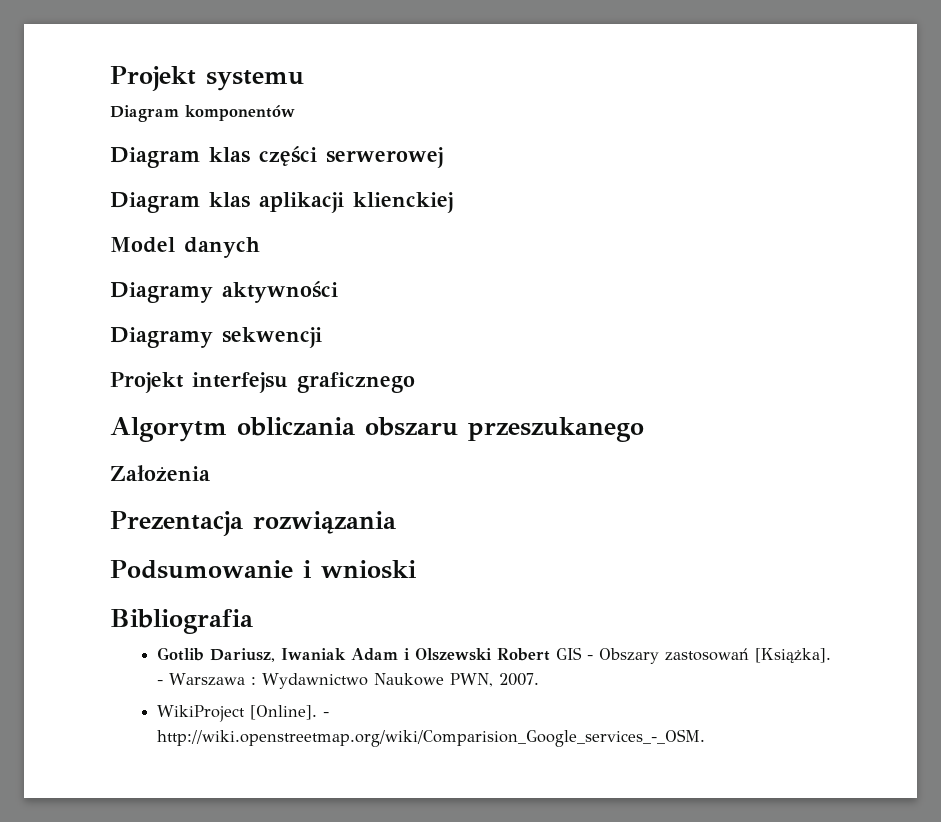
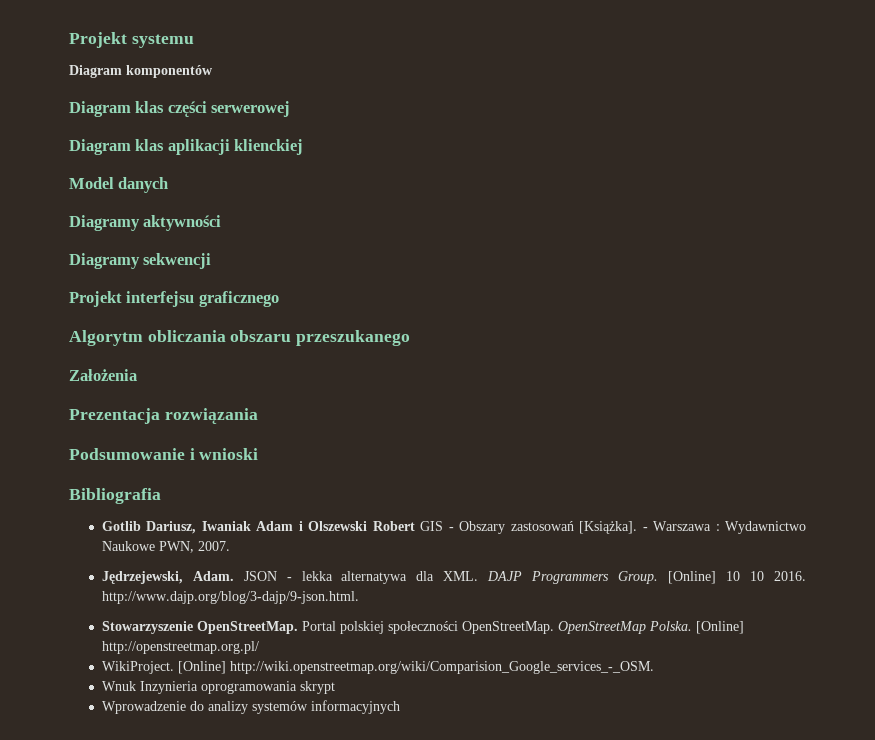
- WikiProject [Online]. - http://wiki.openstreetmap.org/wiki/Comparision_Google_services_-_OSM.
+ Jędrzejewski, Adam. JSON - lekka alternatywa dla XML. DAJP Programmers Group. [Online] 10 10 2016. http://www.dajp.org/blog/3-dajp/9-json.html.
+ Stowarzyszenie OpenStreetMap. Portal polskiej społeczności OpenStreetMap. OpenStreetMap Polska. [Online] http://openstreetmap.org.pl/
+ WikiProject. [Online] http://wiki.openstreetmap.org/wiki/Comparision_Google_services_-_OSM.
+ Wnuk Inzynieria oprogramowania skrypt
+ Wprowadzenie do analizy systemów informacyjnych

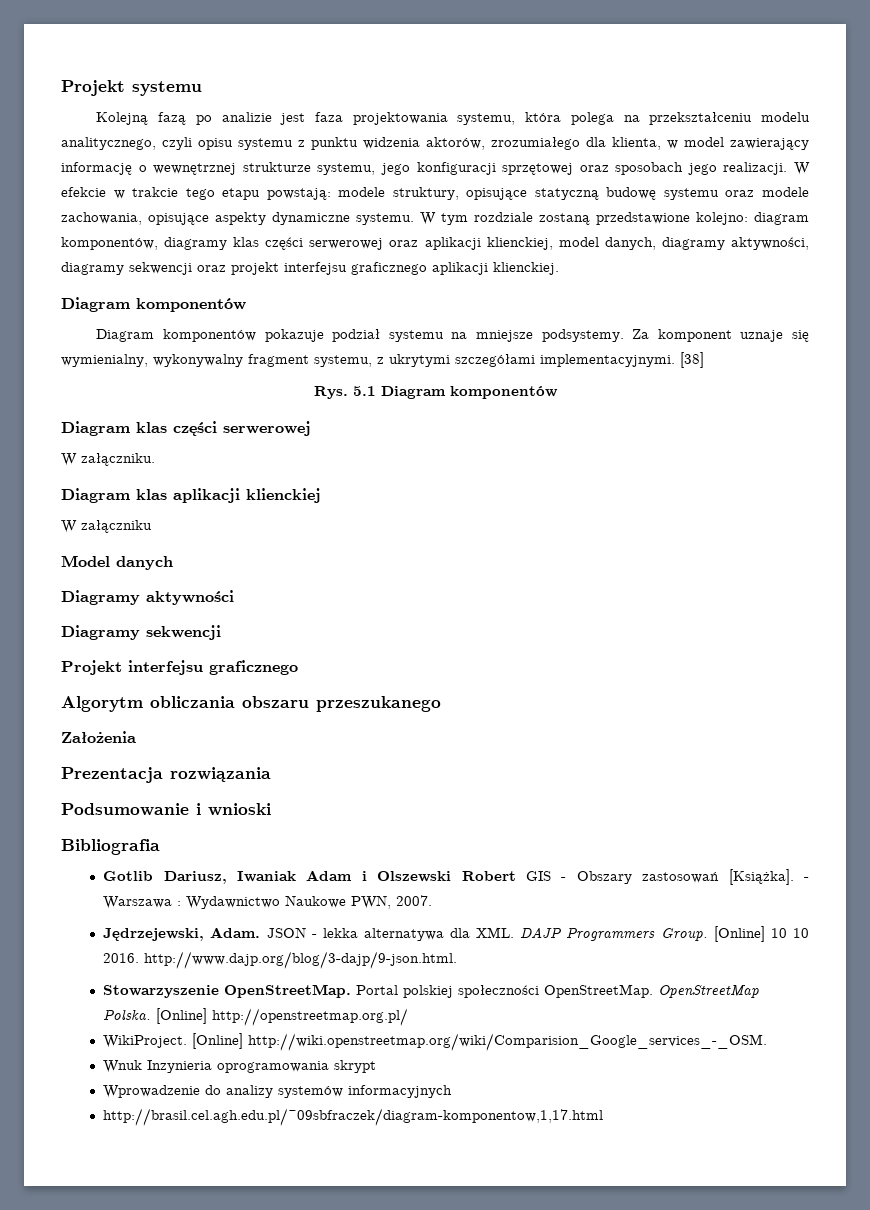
+ Kolejną fazą po analizie jest faza projektowania systemu, która polega na przekształceniu modelu analitycznego, czyli opisu systemu z punktu widzenia aktorów, zrozumiałego dla klienta, w model zawierający informację o wewnętrznej strukturze systemu, jego konfiguracji sprzętowej oraz sposobach jego realizacji. W efekcie w trakcie tego etapu powstają: modele struktury, opisujące statyczną budowę systemu oraz modele zachowania, opisujące aspekty dynamiczne systemu. W tym rozdziale zostaną przedstawione kolejno: diagram komponentów, diagramy klas części serwerowej oraz aplikacji klienckiej, model danych, diagramy aktywności, diagramy sekwencji oraz projekt interfejsu graficznego aplikacji klienckiej.
  Diagram komponentów
+ Diagram komponentów pokazuje podział systemu na mniejsze podsystemy. Za komponent uznaje się wymienialny, wykonywalny fragment systemu, z ukrytymi szczegółami implementacyjnymi. [38]
+ Rys. 5.1 Diagram komponentów
+ W załączniku.
+ W załączniku
+ http://brasil.cel.agh.edu.pl/~09sbfraczek/diagram-komponentow,1,17.html

